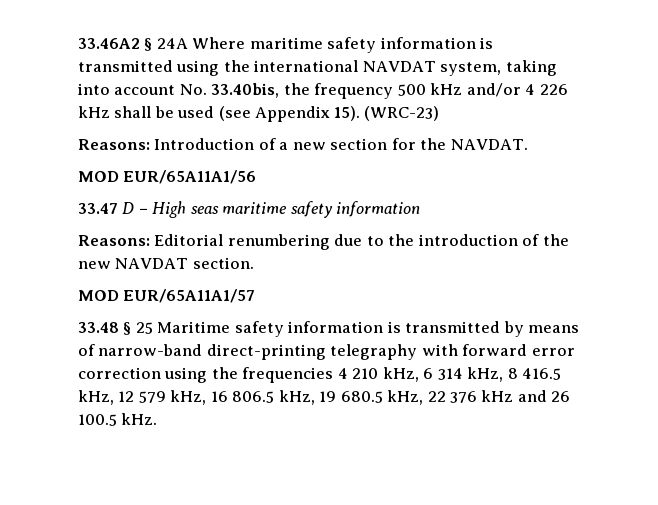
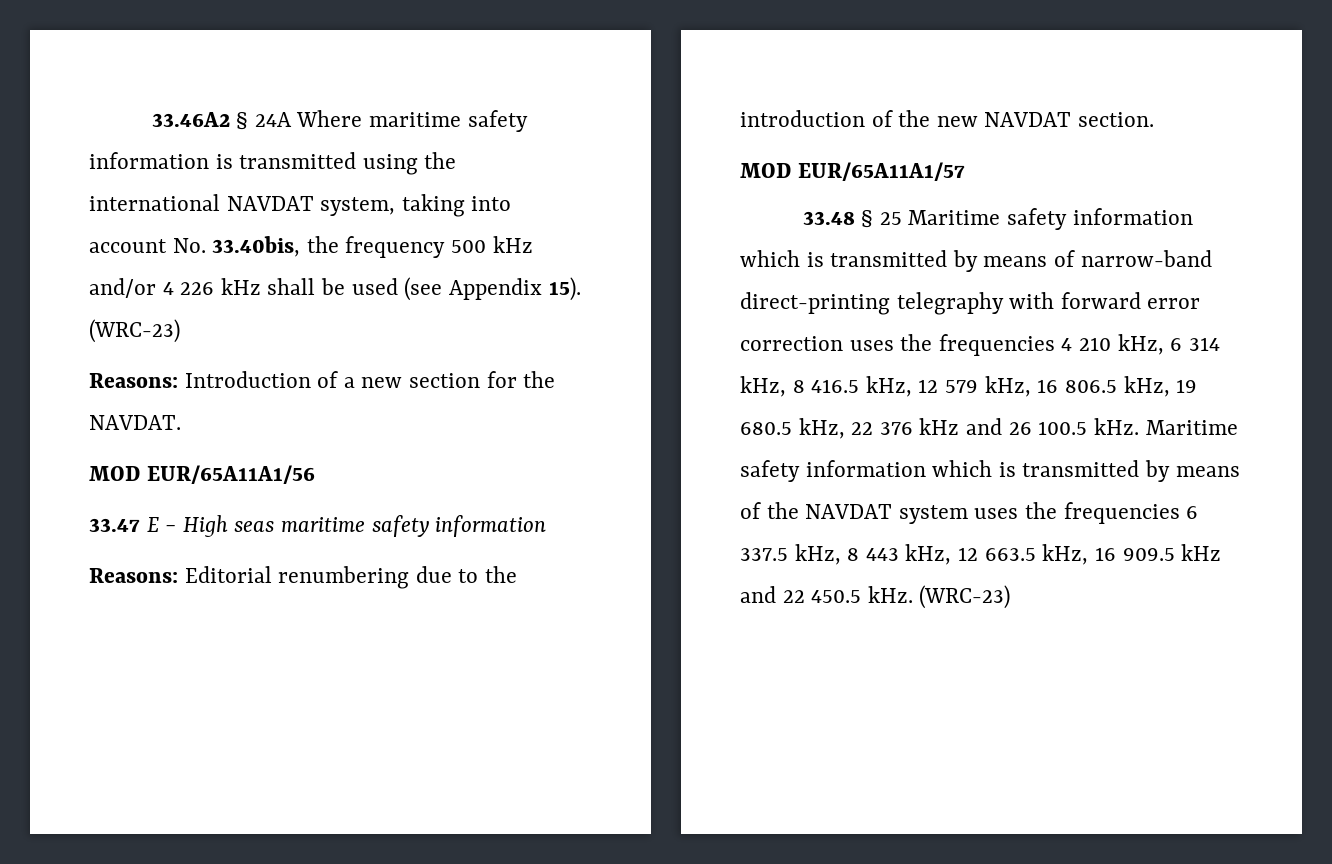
- 33.47 D − High seas maritime safety information
+ 33.47 E − High seas maritime safety information
- 33.48 § 25 Maritime safety information is transmitted by means of narrow-band direct-printing telegraphy with forward error correction using the frequencies 4 210 kHz, 6 314 kHz, 8 416.5 kHz, 12 579 kHz, 16 806.5 kHz, 19 680.5 kHz, 22 376 kHz and 26 100.5 kHz.
+ 33.48 § 25 Maritime safety information which is transmitted by means of narrow-band direct-printing telegraphy with forward error correction uses the frequencies 4 210 kHz, 6 314 kHz, 8 416.5 kHz, 12 579 kHz, 16 806.5 kHz, 19 680.5 kHz, 22 376 kHz and 26 100.5 kHz.
+ Maritime safety information which is transmitted by means of the NAVDAT system uses the frequencies 6 337.5 kHz, 8 443 kHz, 12 663.5 kHz, 16 909.5 kHz and 22 450.5 kHz. (WRC-23)

